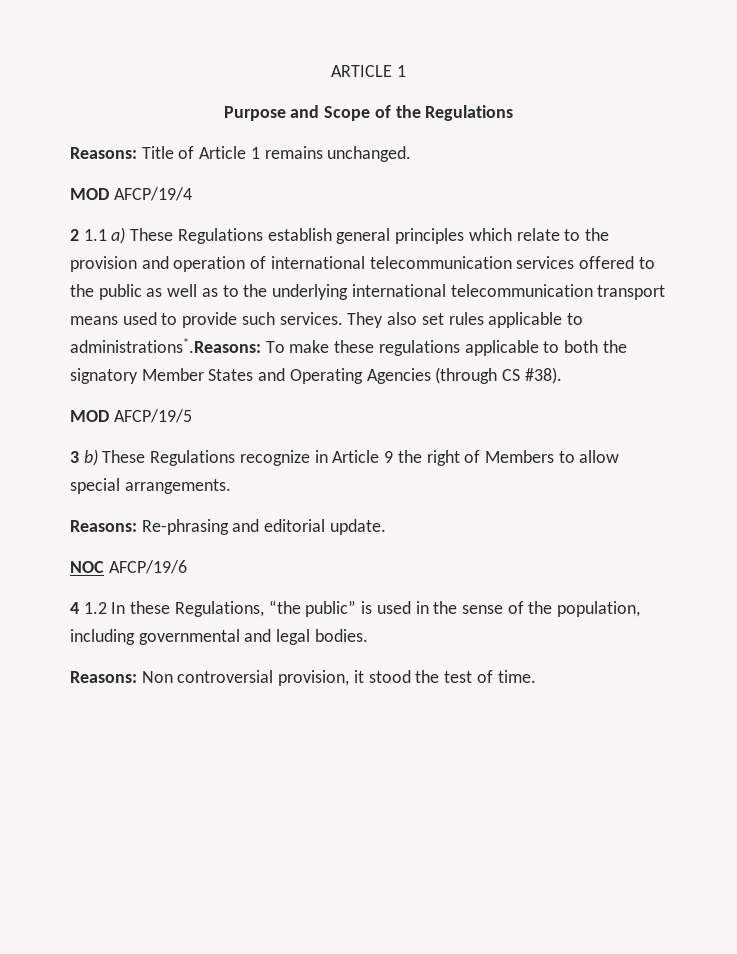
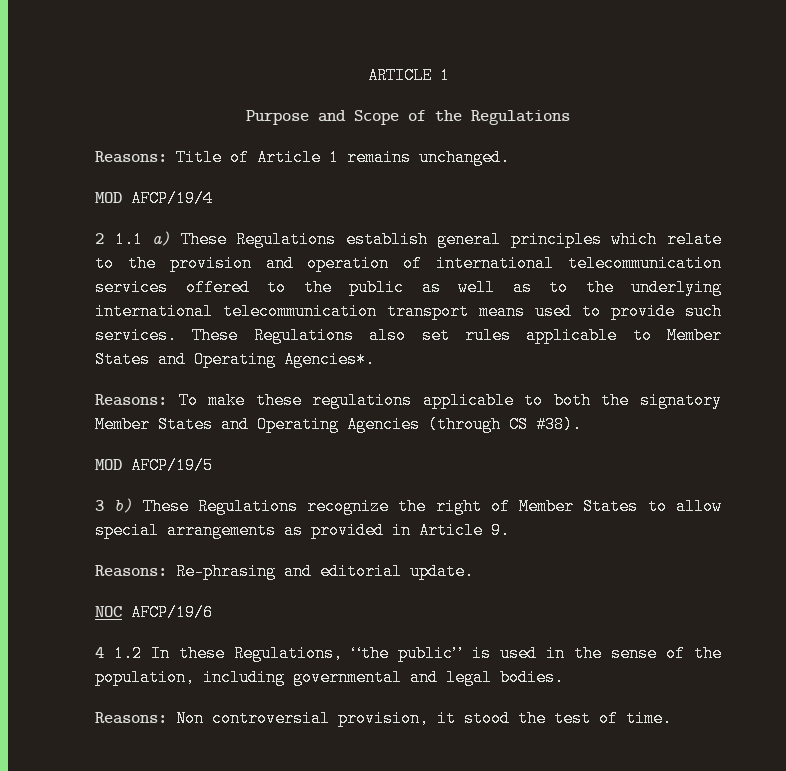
- They also set rules applicable to administrations*.Reasons: To make these regulations applicable to both the signatory Member States and Operating Agencies (through CS #38).
+ These Regulations also set rules applicable to Member States and Operating Agencies*.
+ Reasons: To make these regulations applicable to both the signatory Member States and Operating Agencies (through CS #38).
- 3 b) These Regulations recognize in Article 9 the right of Members to allow special arrangements.
+ 3 b) These Regulations recognize the right of Member States to allow special arrangements as provided in Article 9.

